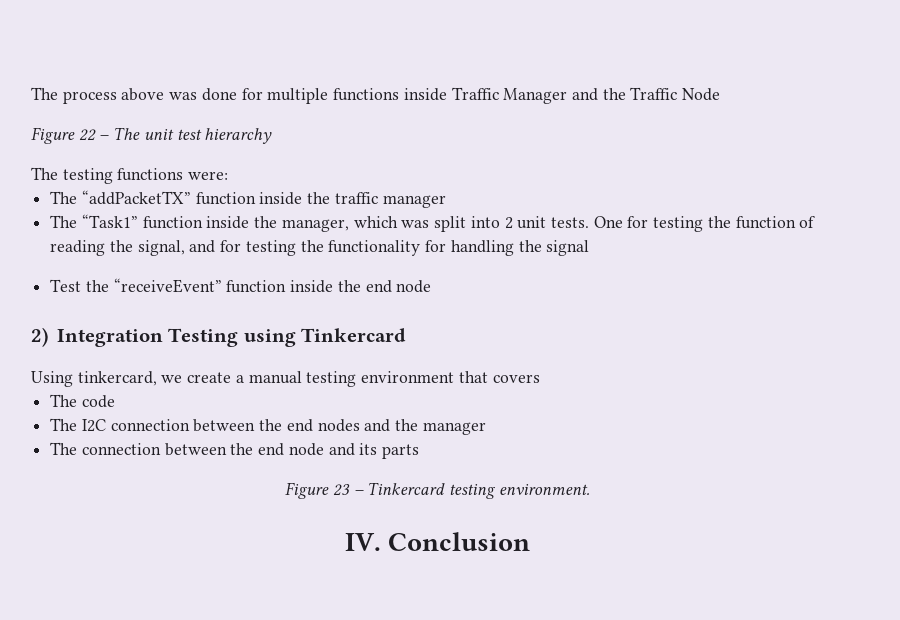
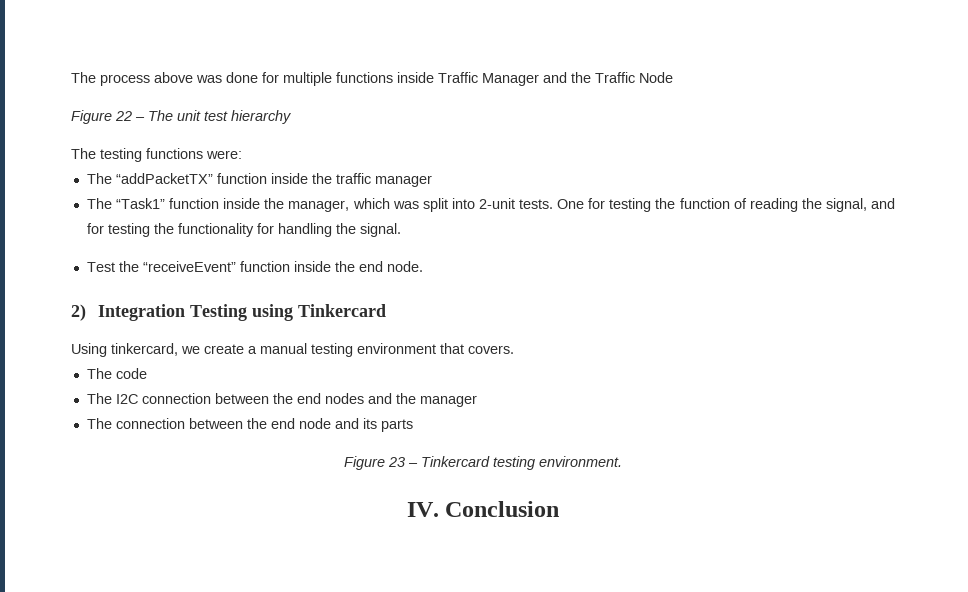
- The “Task1” function inside the manager, which was split into 2 unit tests.
+ The “Task1” function inside the manager, which was split into 2-unit tests.
- One for testing the function of reading the signal, and for testing the functionality for handling the signal
+ One for testing the function of reading the signal, and for testing the functionality for handling the signal.
- Test the “receiveEvent” function inside the end node
+ Test the “receiveEvent” function inside the end node.
- Using tinkercard, we create a manual testing environment that covers
+ Using tinkercard, we create a manual testing environment that covers.

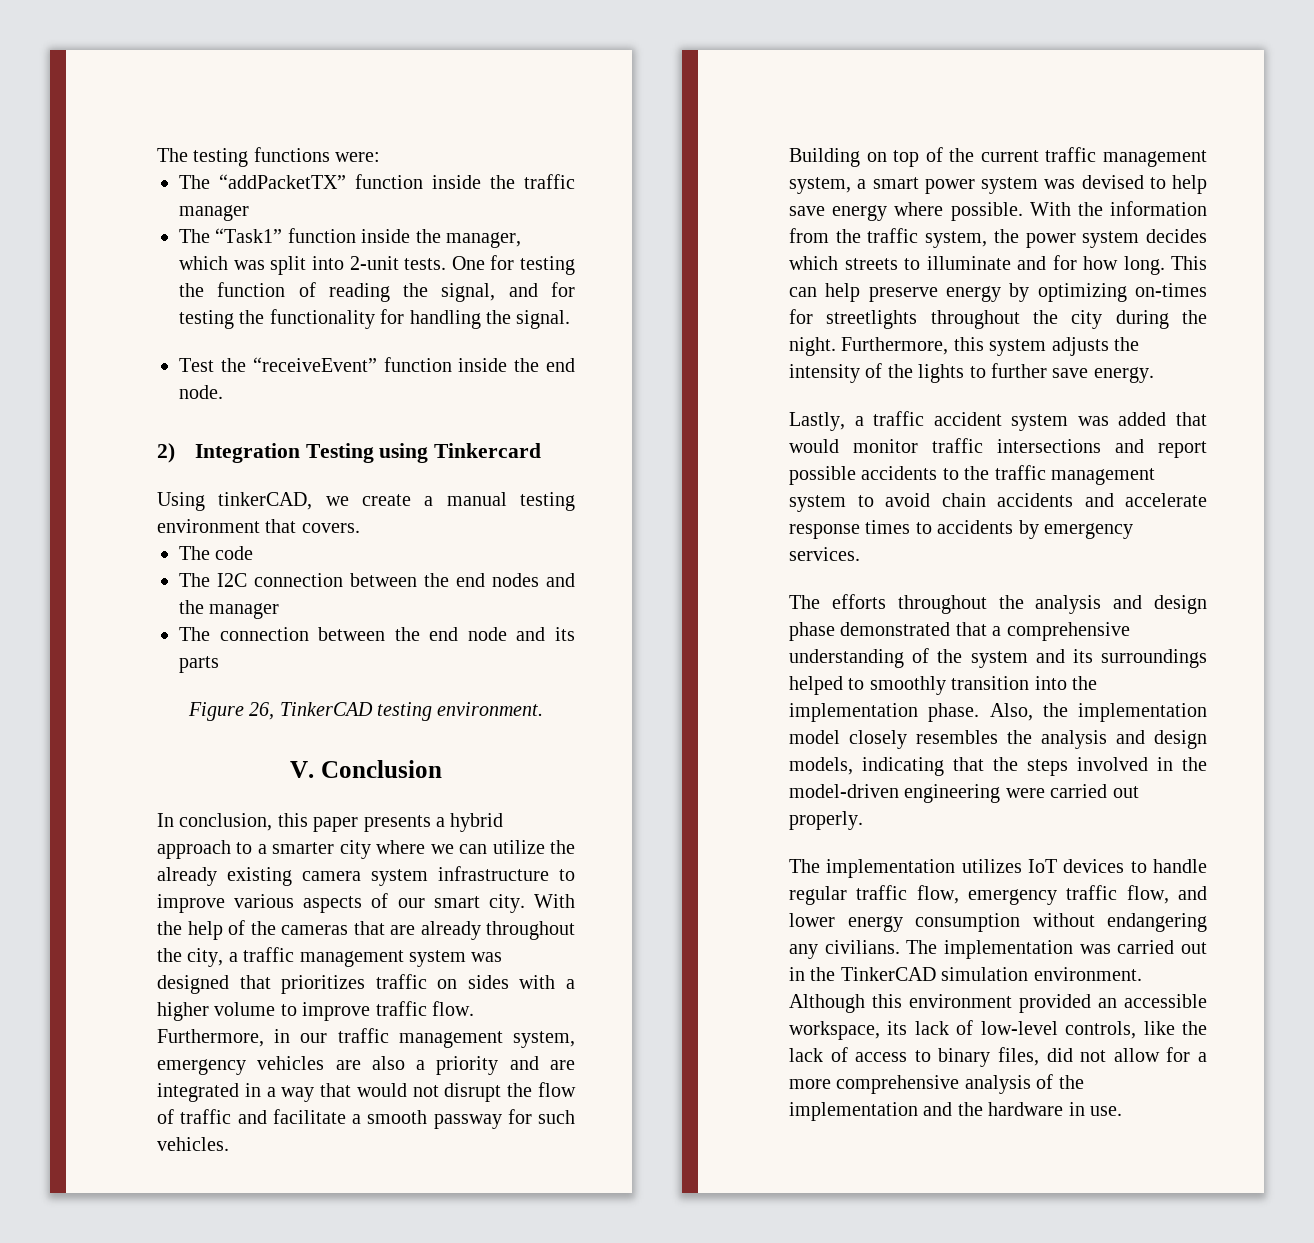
- The process above was done for multiple functions inside Traffic Manager and the Traffic Node
- Figure 22 – The unit test hierarchy
- Using tinkercard, we create a manual testing environment that covers.
+ Using tinkerCAD, we create a manual testing environment that covers.
- Figure 23 – Tinkercard testing environment.
+ Figure 26, TinkerCAD testing environment.
- IV. Conclusion
+ V. Conclusion
+ In conclusion, this paper presents a hybrid approach to a smarter city where we can utilize the already existing camera system infrastructure to improve various aspects of our smart city. With the help of the cameras that are already throughout the city, a traffic management system was designed that prioritizes traffic on sides with a higher volume to improve traffic flow. Furthermore, in our traffic management system, emergency vehicles are also a priority and are integrated in a way that would not disrupt the flow of traffic and facilitate a smooth passway for such vehicles.
+ Building on top of the current traffic management system, a smart power system was devised to help save energy where possible. With the information from the traffic system, the power system decides which streets to illuminate and for how long. This can help preserve energy by optimizing on-times for streetlights throughout the city during the night. Furthermore, this system adjusts the intensity of the lights to further save energy.
+ Lastly, a traffic accident system was added that would monitor traffic intersections and report possible accidents to the traffic management system to avoid chain accidents and accelerate response times to accidents by emergency services.
+ The efforts throughout the analysis and design phase demonstrated that a comprehensive understanding of the system and its surroundings helped to smoothly transition into the implementation phase. Also, the implementation model closely resembles the analysis and design models, indicating that the steps involved in the model-driven engineering were carried out properly.
+ The implementation utilizes IoT devices to handle regular traffic flow, emergency traffic flow, and lower energy consumption without endangering any civilians. The implementation was carried out in the TinkerCAD simulation environment. Although this environment provided an accessible workspace, its lack of low-level controls, like the lack of access to binary files, did not allow for a more comprehensive analysis of the implementation and the hardware in use.

